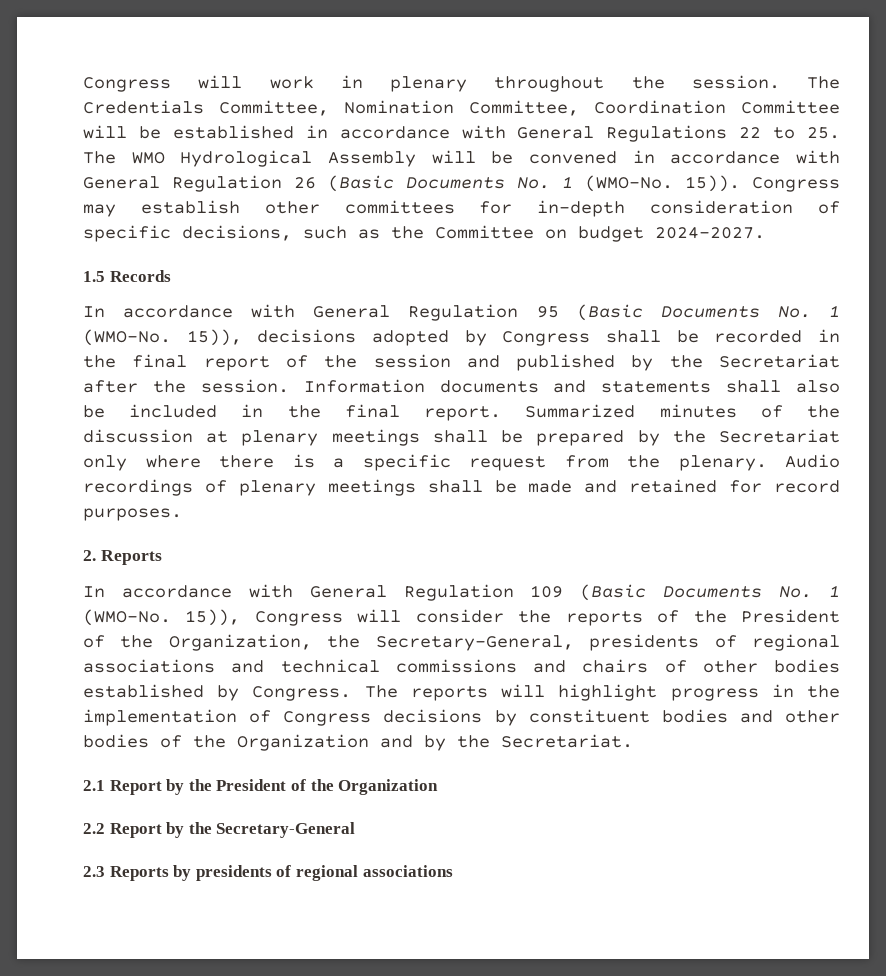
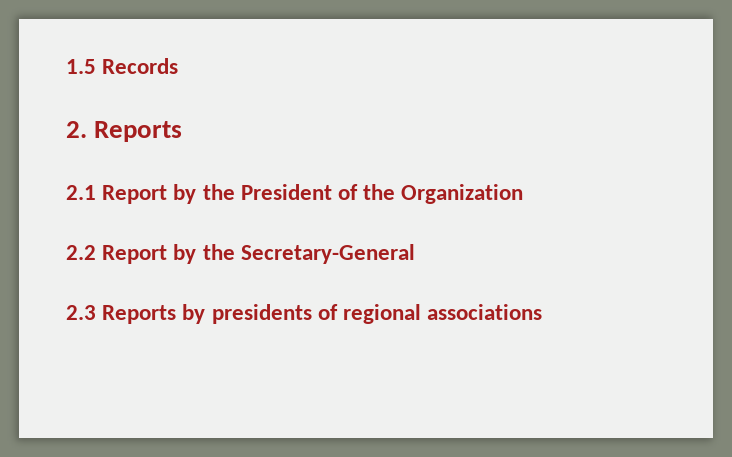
- Congress will work in plenary throughout the session. The Credentials Committee, Nomination Committee, Coordination Committee will be established in accordance with General Regulations 22 to 25. The WMO Hydrological Assembly will be convened in accordance with General Regulation 26 (Basic Documents No. 1 (WMO-No. 15)). Congress may establish other committees for in-depth consideration of specific decisions, such as the Committee on budget 2024–2027.
  1.5 Records
- In accordance with General Regulation 95 (Basic Documents No. 1 (WMO-No. 15)), decisions adopted by Congress shall be recorded in the final report of the session and published by the Secretariat after the session. Information documents and statements shall also be included in the final report. Summarized minutes of the discussion at plenary meetings shall be prepared by the Secretariat only where there is a specific request from the plenary. Audio recordings of plenary meetings shall be made and retained for record purposes.
  2. Reports
- In accordance with General Regulation 109 (Basic Documents No. 1 (WMO-No. 15)), Congress will consider the reports of the President of the Organization, the Secretary-General, presidents of regional associations and technical commissions and chairs of other bodies established by Congress. The reports will highlight progress in the implementation of Congress decisions by constituent bodies and other bodies of the Organization and by the Secretariat.

